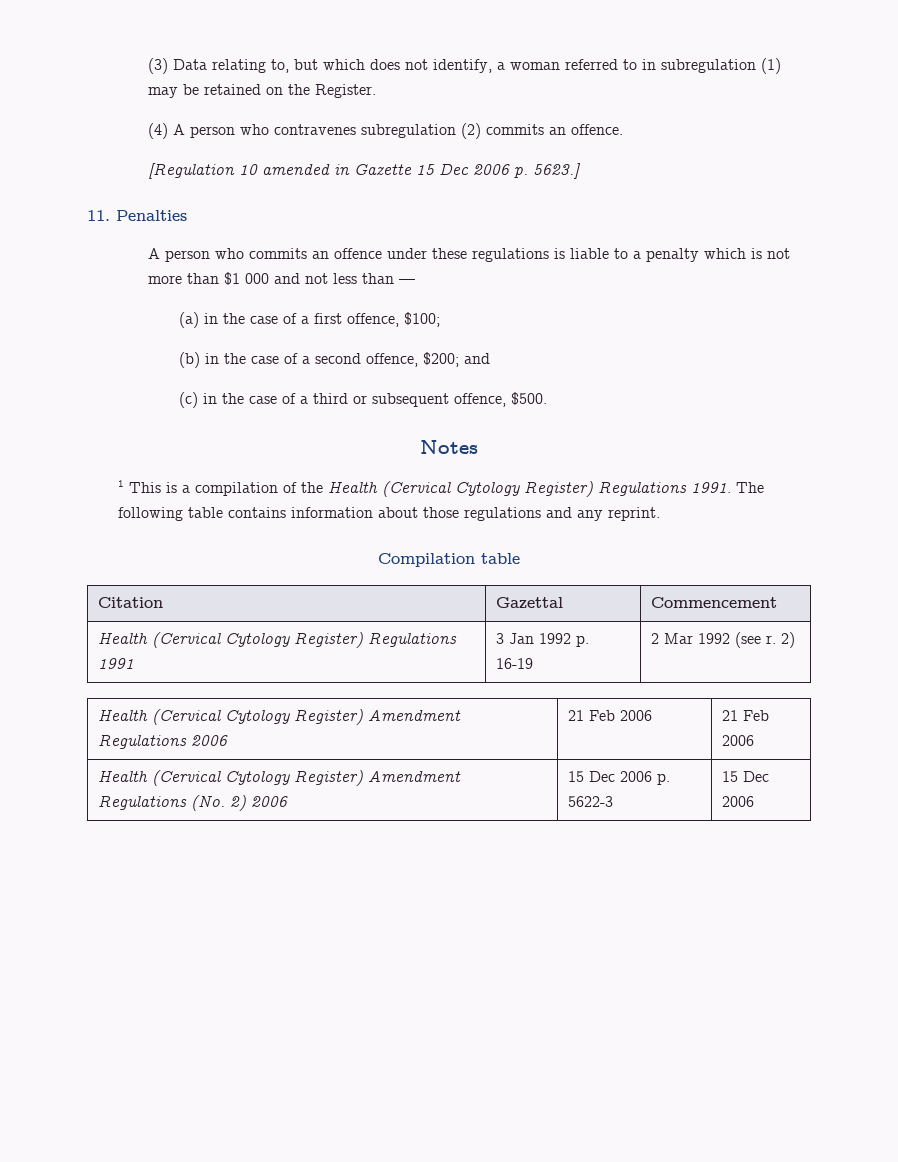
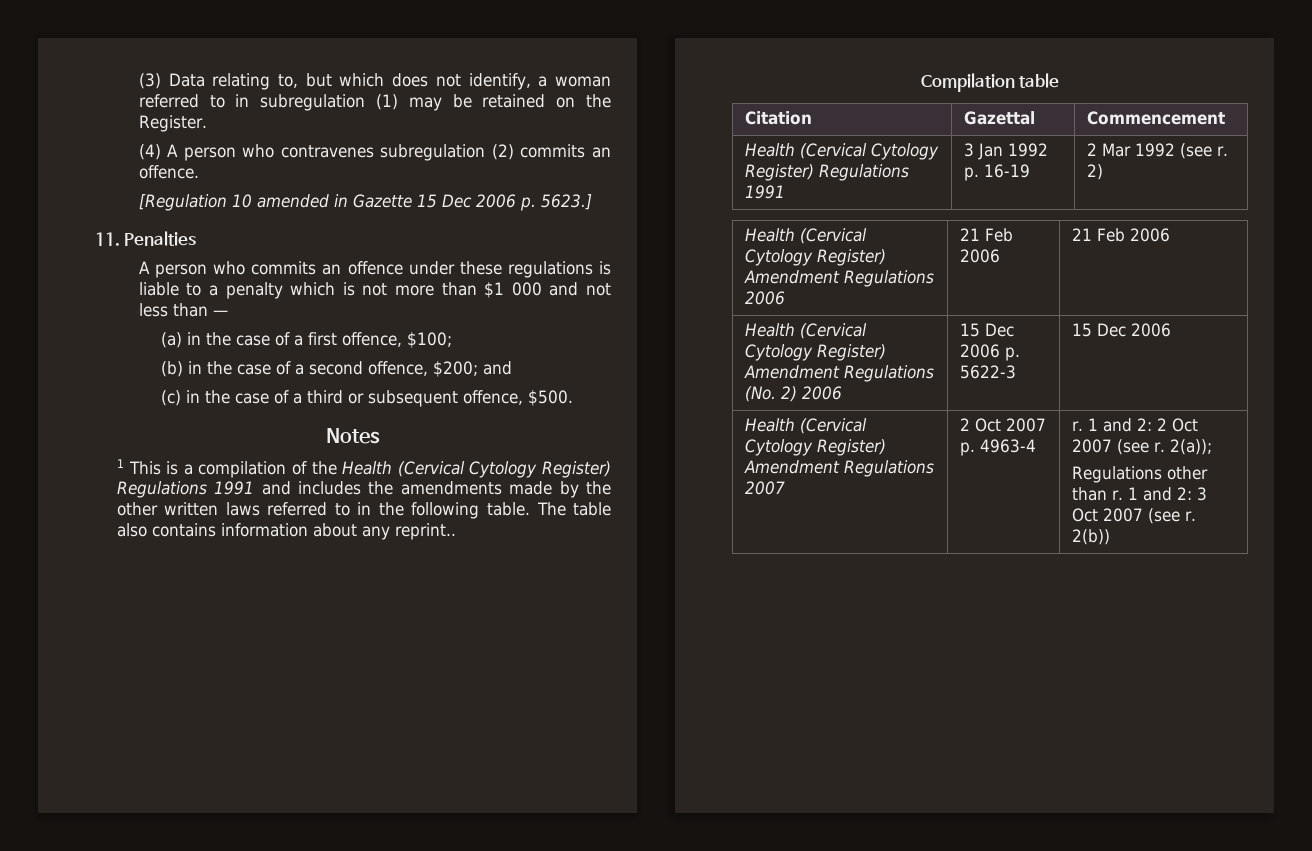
- 1 This is a compilation of the Health (Cervical Cytology Register) Regulations 1991. The following table contains information about those regulations and any reprint.
+ 1 This is a compilation of the Health (Cervical Cytology Register) Regulations 1991 and includes the amendments made by the other written laws referred to in the following table. The table also contains information about any reprint..
+ Health (Cervical Cytology Register) Amendment Regulations 2007 | 2 Oct 2007 p. 4963-4 | r. 1 and 2: 2 Oct 2007 (see r. 2(a));
+ Regulations other than r. 1 and 2: 3 Oct 2007 (see r. 2(b))

